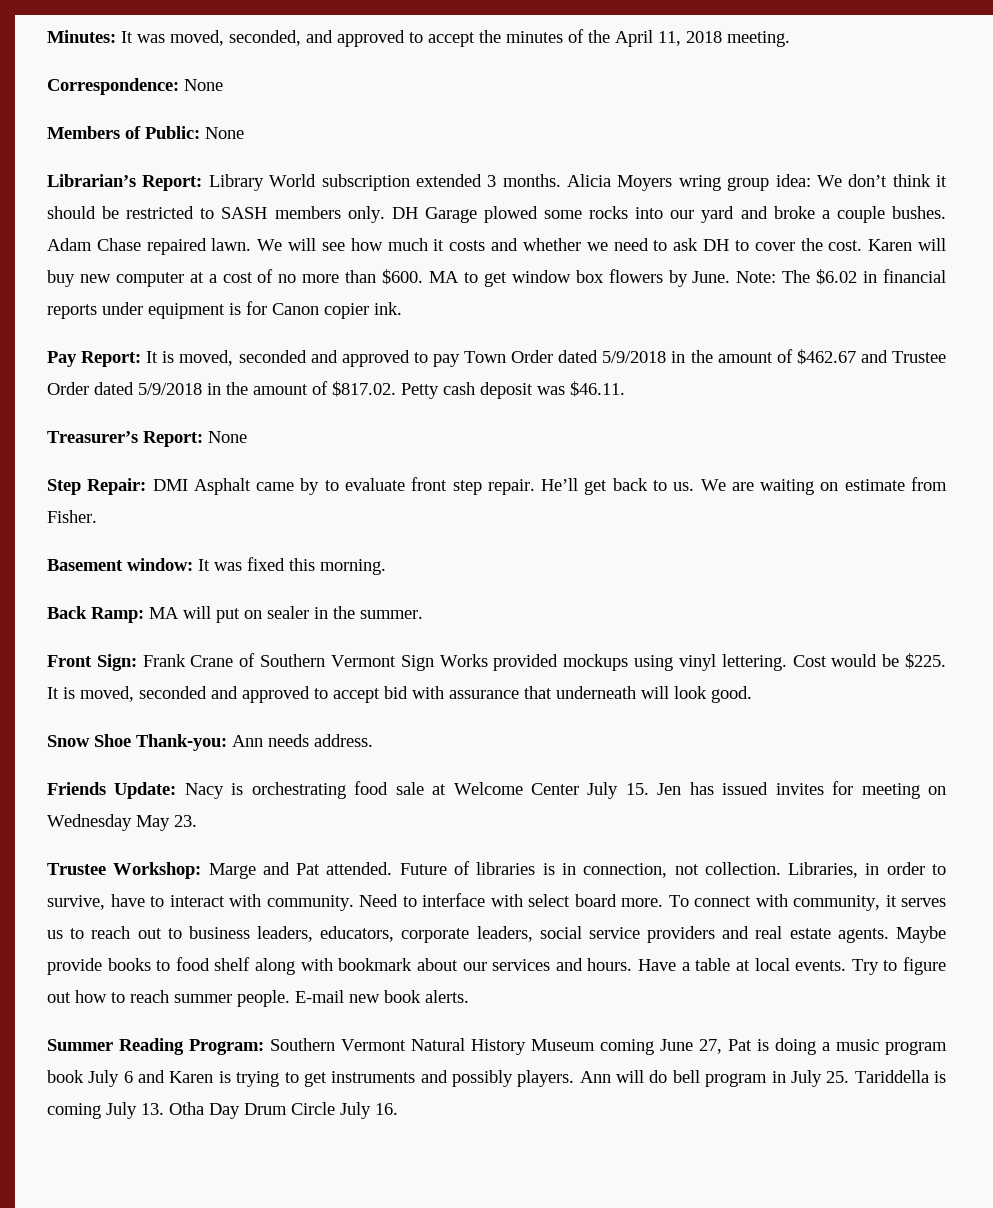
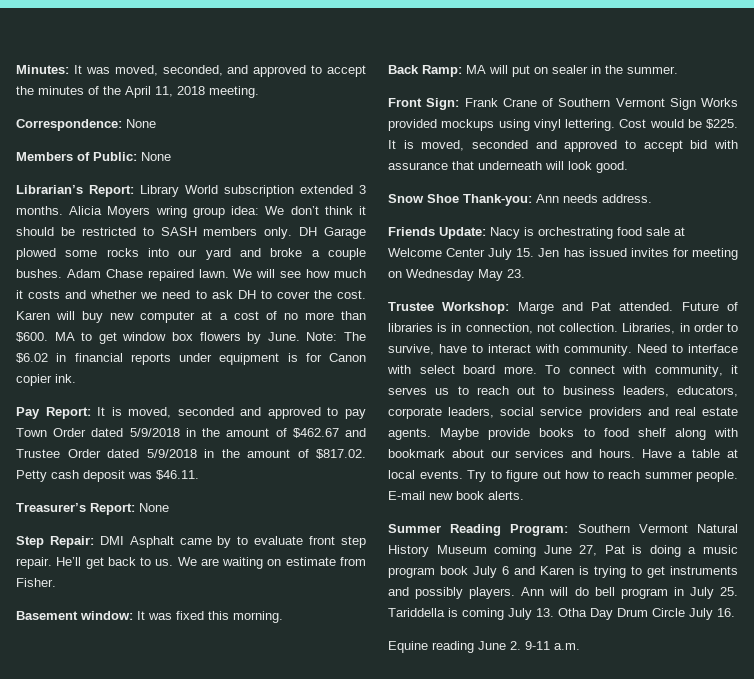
+ Equine reading June 2. 9-11 a.m.

